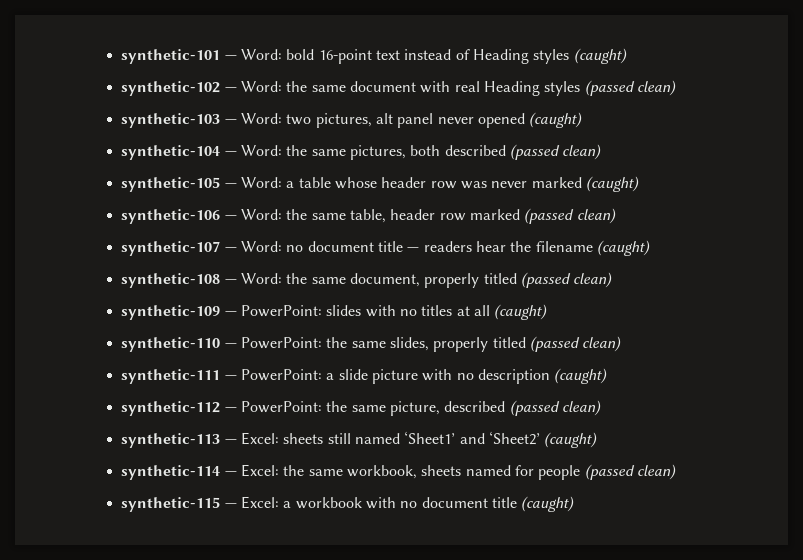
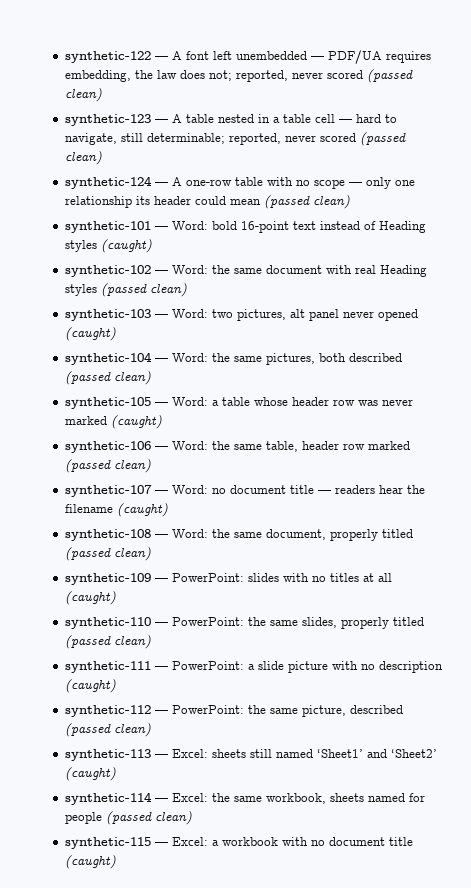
+ synthetic-122 — A font left unembedded — PDF/UA requires embedding, the law does not; reported, never scored (passed clean)
+ synthetic-123 — A table nested in a table cell — hard to navigate, still determinable; reported, never scored (passed clean)
+ synthetic-124 — A one-row table with no scope — only one relationship its header could mean (passed clean)

